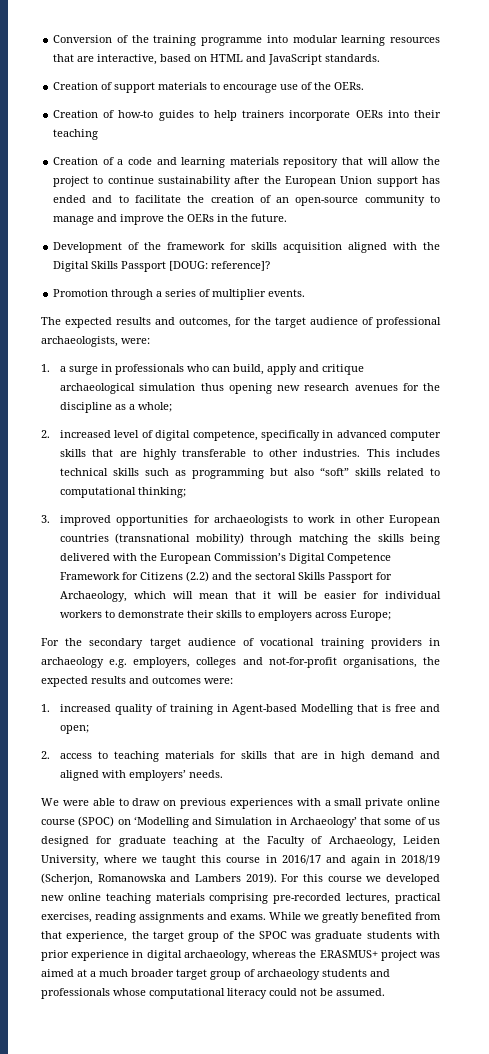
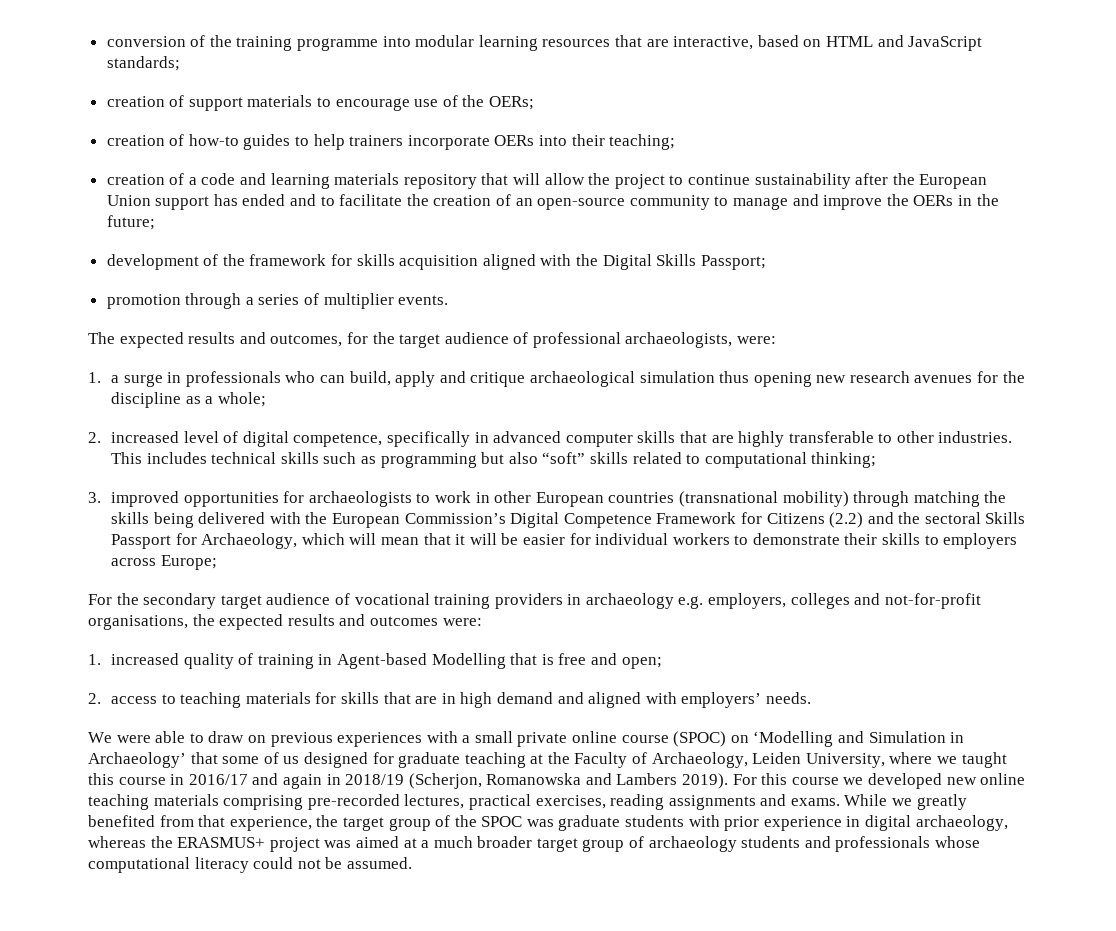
- Conversion of the training programme into modular learning resources that are interactive, based on HTML and JavaScript standards.
- Creation of support materials to encourage use of the OERs.
- Creation of how-to guides to help trainers incorporate OERs into their teaching
- Creation of a code and learning materials repository that will allow the project to continue sustainability after the European Union support has ended and to facilitate the creation of an open-source community to manage and improve the OERs in the future.
- Development of the framework for skills acquisition aligned with the Digital Skills Passport [DOUG: reference]?
- Promotion through a series of multiplier events.
+ conversion of the training programme into modular learning resources that are interactive, based on HTML and JavaScript standards;
+ creation of support materials to encourage use of the OERs;
+ creation of how-to guides to help trainers incorporate OERs into their teaching;
+ creation of a code and learning materials repository that will allow the project to continue sustainability after the European Union support has ended and to facilitate the creation of an open-source community to manage and improve the OERs in the future;
+ development of the framework for skills acquisition aligned with the Digital Skills Passport;
+ promotion through a series of multiplier events.

